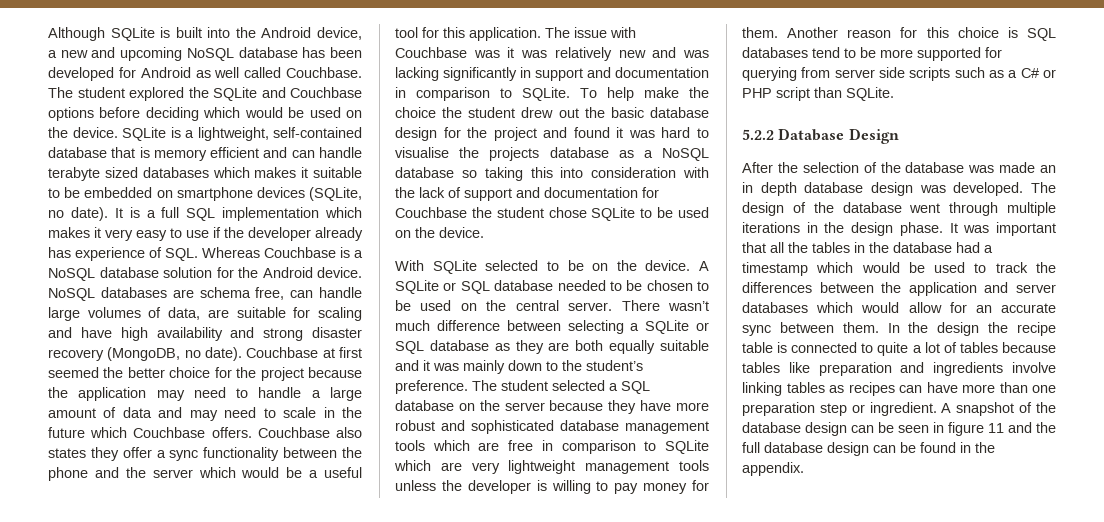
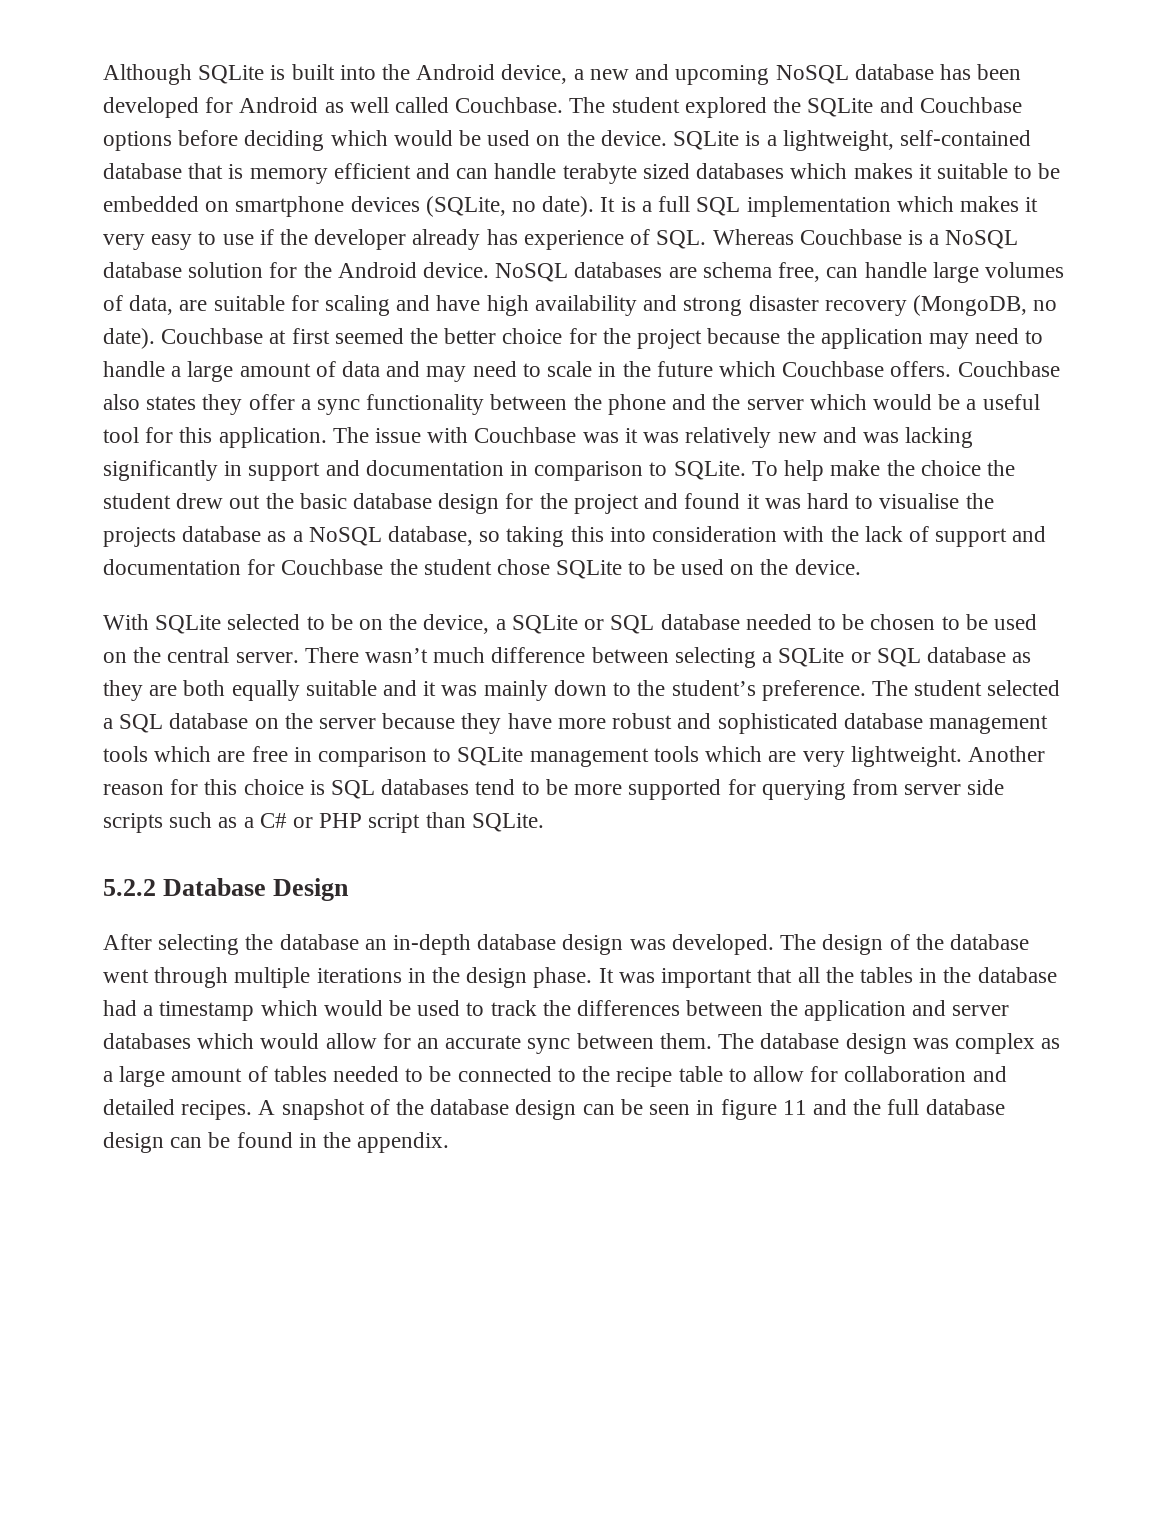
- To help make the choice the student drew out the basic database design for the project and found it was hard to visualise the projects database as a NoSQL database so taking this into consideration with the lack of support and documentation for Couchbase the student chose SQLite to be used on the device.
+ To help make the choice the student drew out the basic database design for the project and found it was hard to visualise the projects database as a NoSQL database, so taking this into consideration with the lack of support and documentation for Couchbase the student chose SQLite to be used on the device.
- With SQLite selected to be on the device. A SQLite or SQL database needed to be chosen to be used on the central server.
+ With SQLite selected to be on the device, a SQLite or SQL database needed to be chosen to be used on the central server.
- The student selected a SQL database on the server because they have more robust and sophisticated database management tools which are free in comparison to SQLite which are very lightweight management tools unless the developer is willing to pay money for them.
+ The student selected a SQL database on the server because they have more robust and sophisticated database management tools which are free in comparison to SQLite management tools which are very lightweight.
- After the selection of the database was made an in depth database design was developed.
+ After selecting the database an in-depth database design was developed.
- In the design the recipe table is connected to quite a lot of tables because tables like preparation and ingredients involve linking tables as recipes can have more than one preparation step or ingredient.
+ The database design was complex as a large amount of tables needed to be connected to the recipe table to allow for collaboration and detailed recipes.

